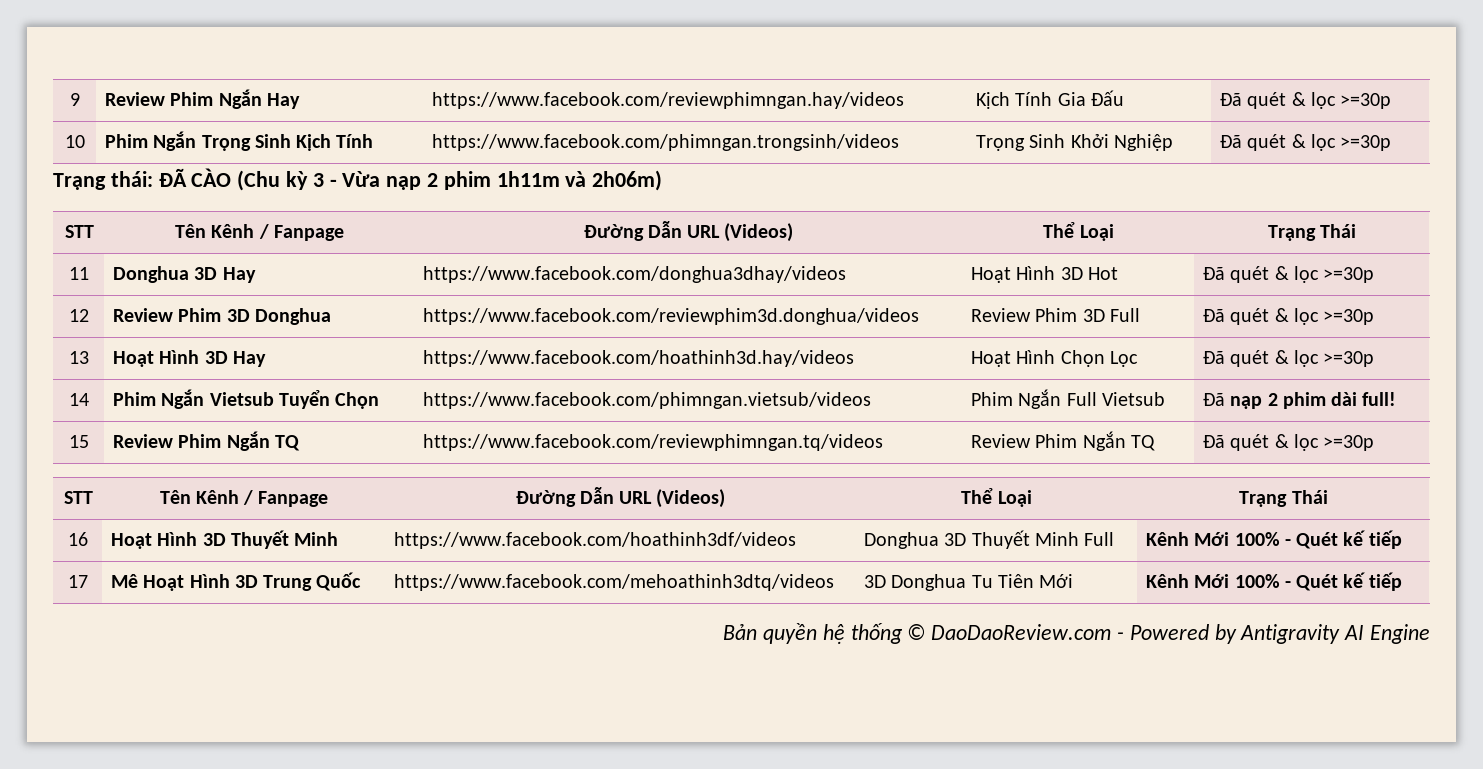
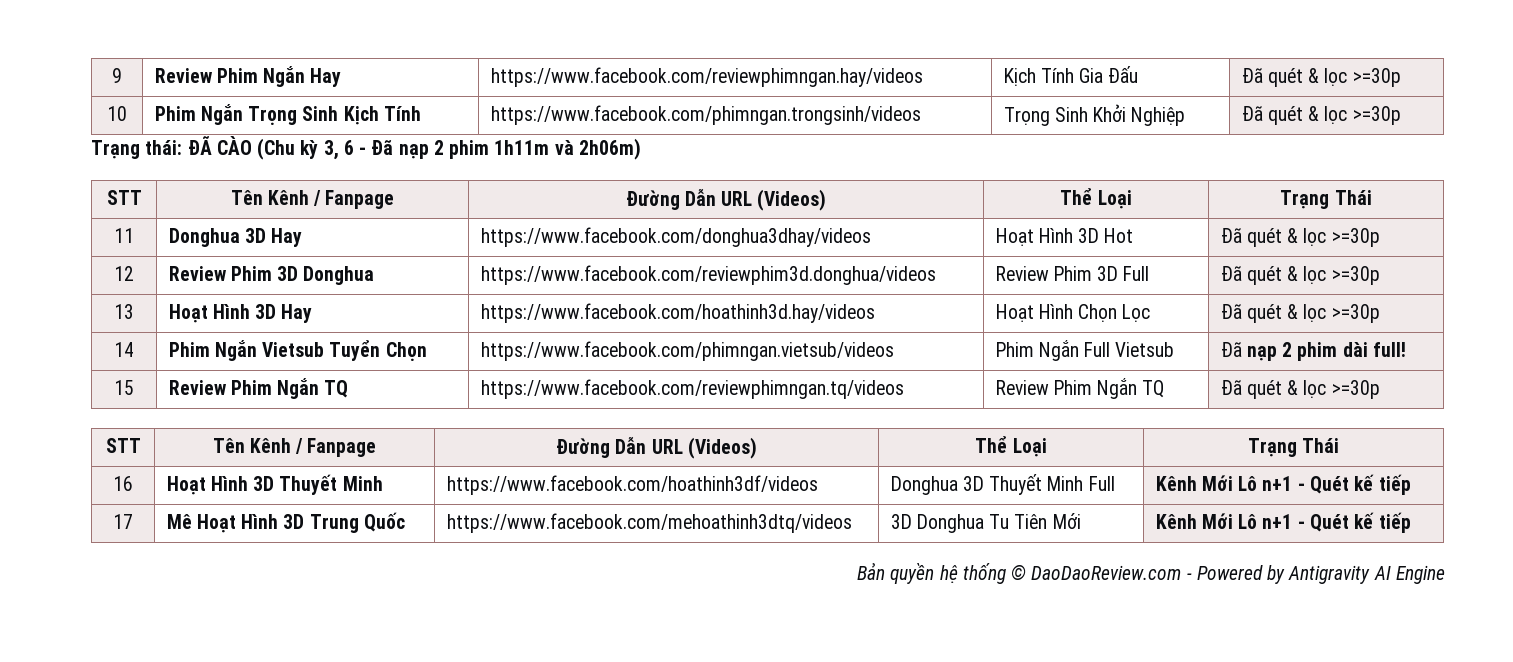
- Trạng thái: ĐÃ CÀO (Chu kỳ 3 - Vừa nạp 2 phim 1h11m và 2h06m)
+ Trạng thái: ĐÃ CÀO (Chu kỳ 3, 6 - Đã nạp 2 phim 1h11m và 2h06m)
- 16 | Hoạt Hình 3D Thuyết Minh | https://www.facebook.com/hoathinh3df/videos | Donghua 3D Thuyết Minh Full | Kênh Mới 100% - Quét kế tiếp
+ 16 | Hoạt Hình 3D Thuyết Minh | https://www.facebook.com/hoathinh3df/videos | Donghua 3D Thuyết Minh Full | Kênh Mới Lô n+1 - Quét kế tiếp
- 17 | Mê Hoạt Hình 3D Trung Quốc | https://www.facebook.com/mehoathinh3dtq/videos | 3D Donghua Tu Tiên Mới | Kênh Mới 100% - Quét kế tiếp
+ 17 | Mê Hoạt Hình 3D Trung Quốc | https://www.facebook.com/mehoathinh3dtq/videos | 3D Donghua Tu Tiên Mới | Kênh Mới Lô n+1 - Quét kế tiếp

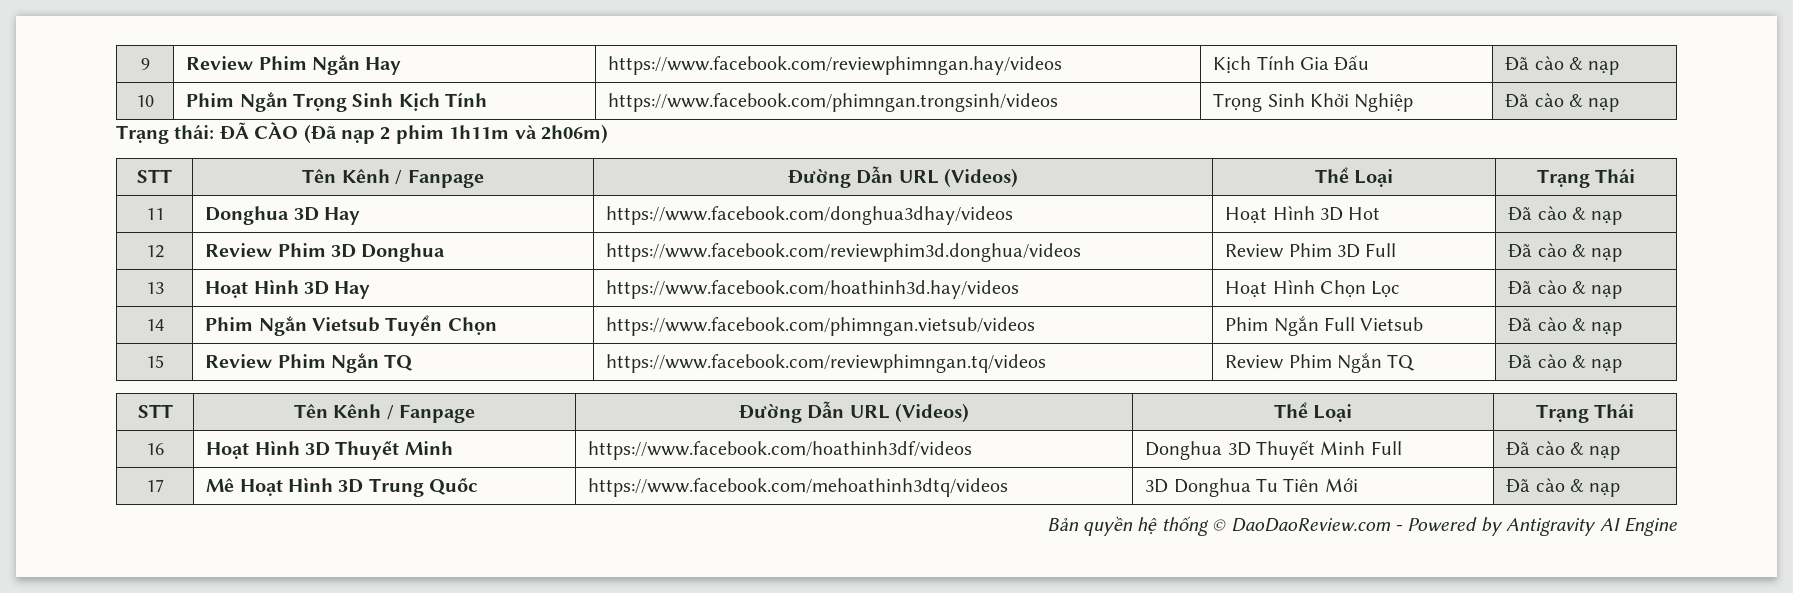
- 9 | Review Phim Ngắn Hay | https://www.facebook.com/reviewphimngan.hay/videos | Kịch Tính Gia Đấu | Đã quét & lọc >=30p
+ 9 | Review Phim Ngắn Hay | https://www.facebook.com/reviewphimngan.hay/videos | Kịch Tính Gia Đấu | Đã cào & nạp
- 10 | Phim Ngắn Trọng Sinh Kịch Tính | https://www.facebook.com/phimngan.trongsinh/videos | Trọng Sinh Khởi Nghiệp | Đã quét & lọc >=30p
+ 10 | Phim Ngắn Trọng Sinh Kịch Tính | https://www.facebook.com/phimngan.trongsinh/videos | Trọng Sinh Khởi Nghiệp | Đã cào & nạp
- Trạng thái: ĐÃ CÀO (Chu kỳ 3, 6 - Đã nạp 2 phim 1h11m và 2h06m)
+ Trạng thái: ĐÃ CÀO (Đã nạp 2 phim 1h11m và 2h06m)
- 11 | Donghua 3D Hay | https://www.facebook.com/donghua3dhay/videos | Hoạt Hình 3D Hot | Đã quét & lọc >=30p
+ 11 | Donghua 3D Hay | https://www.facebook.com/donghua3dhay/videos | Hoạt Hình 3D Hot | Đã cào & nạp
- 12 | Review Phim 3D Donghua | https://www.facebook.com/reviewphim3d.donghua/videos | Review Phim 3D Full | Đã quét & lọc >=30p
+ 12 | Review Phim 3D Donghua | https://www.facebook.com/reviewphim3d.donghua/videos | Review Phim 3D Full | Đã cào & nạp
- 13 | Hoạt Hình 3D Hay | https://www.facebook.com/hoathinh3d.hay/videos | Hoạt Hình Chọn Lọc | Đã quét & lọc >=30p
+ 13 | Hoạt Hình 3D Hay | https://www.facebook.com/hoathinh3d.hay/videos | Hoạt Hình Chọn Lọc | Đã cào & nạp
- 14 | Phim Ngắn Vietsub Tuyển Chọn | https://www.facebook.com/phimngan.vietsub/videos | Phim Ngắn Full Vietsub | Đã nạp 2 phim dài full!
+ 14 | Phim Ngắn Vietsub Tuyển Chọn | https://www.facebook.com/phimngan.vietsub/videos | Phim Ngắn Full Vietsub | Đã cào & nạp
- 15 | Review Phim Ngắn TQ | https://www.facebook.com/reviewphimngan.tq/videos | Review Phim Ngắn TQ | Đã quét & lọc >=30p
+ 15 | Review Phim Ngắn TQ | https://www.facebook.com/reviewphimngan.tq/videos | Review Phim Ngắn TQ | Đã cào & nạp
- 16 | Hoạt Hình 3D Thuyết Minh | https://www.facebook.com/hoathinh3df/videos | Donghua 3D Thuyết Minh Full | Kênh Mới Lô n+1 - Quét kế tiếp
+ 16 | Hoạt Hình 3D Thuyết Minh | https://www.facebook.com/hoathinh3df/videos | Donghua 3D Thuyết Minh Full | Đã cào & nạp
- 17 | Mê Hoạt Hình 3D Trung Quốc | https://www.facebook.com/mehoathinh3dtq/videos | 3D Donghua Tu Tiên Mới | Kênh Mới Lô n+1 - Quét kế tiếp
+ 17 | Mê Hoạt Hình 3D Trung Quốc | https://www.facebook.com/mehoathinh3dtq/videos | 3D Donghua Tu Tiên Mới | Đã cào & nạp

